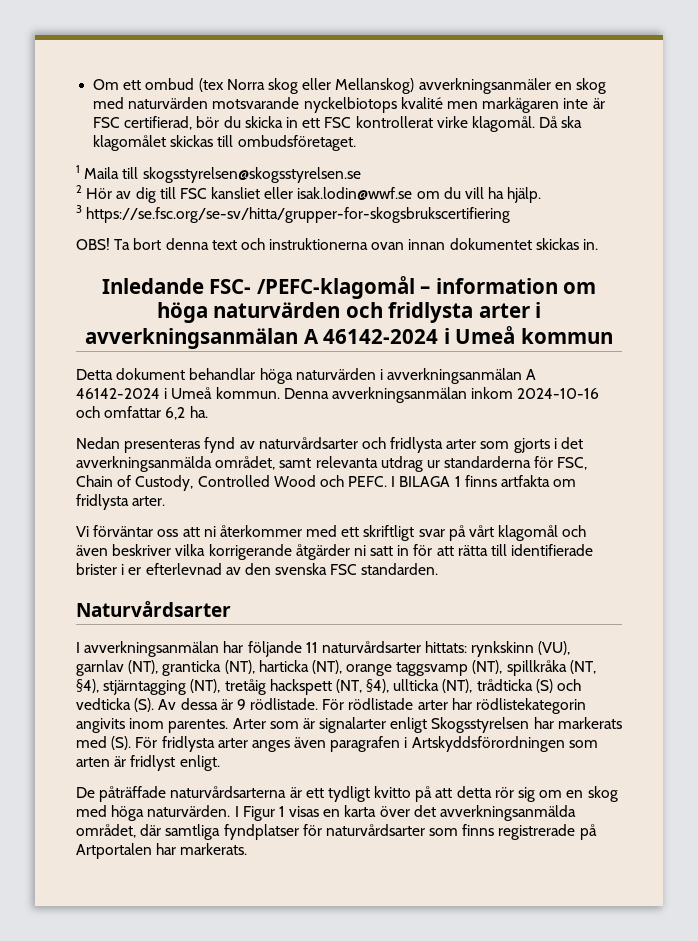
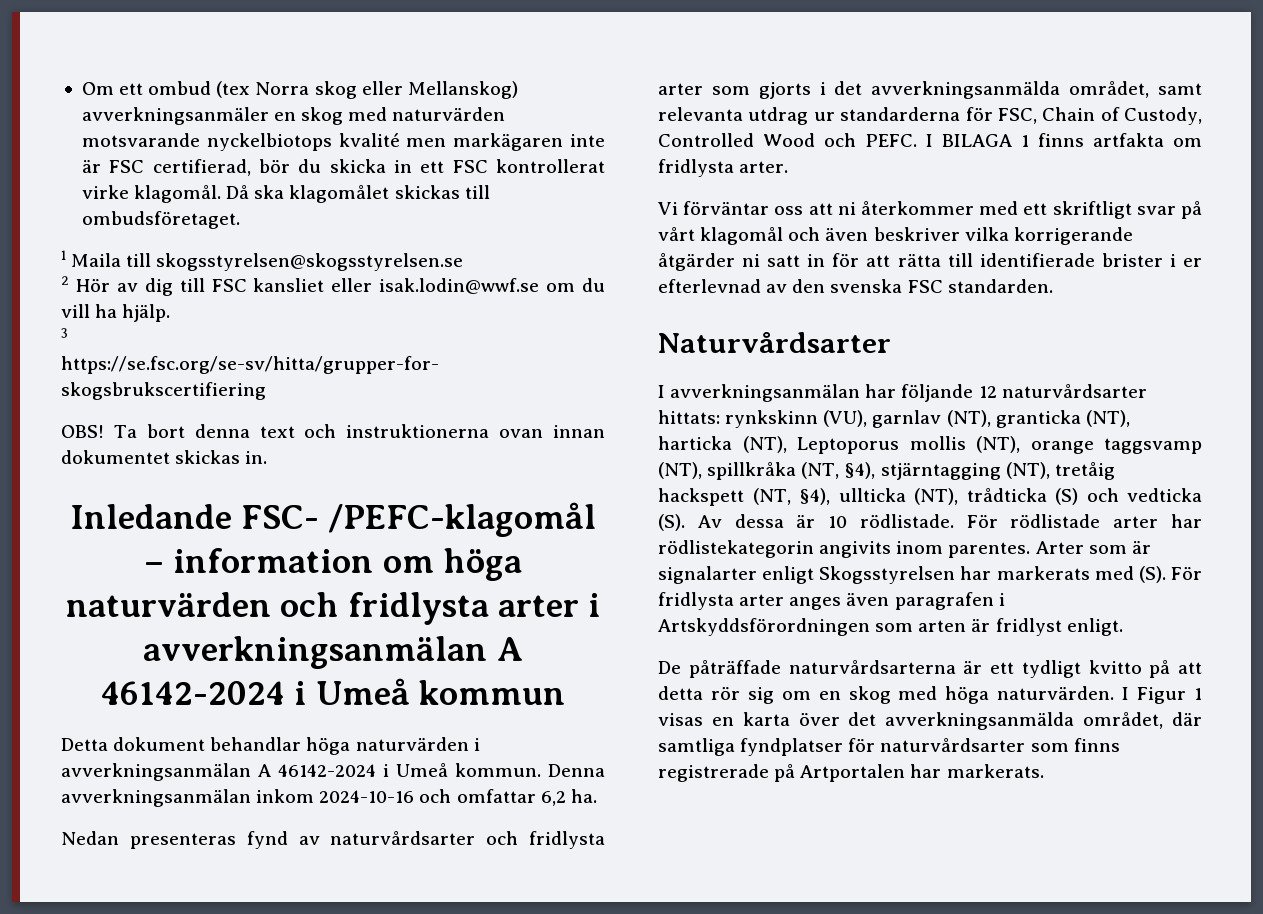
- I avverkningsanmälan har följande 11 naturvårdsarter hittats: rynkskinn (VU), garnlav (NT), granticka (NT), harticka (NT), orange taggsvamp (NT), spillkråka (NT, §4), stjärntagging (NT), tretåig hackspett (NT, §4), ullticka (NT), trådticka (S) och vedticka (S). Av dessa är 9 rödlistade.
+ I avverkningsanmälan har följande 12 naturvårdsarter hittats: rynkskinn (VU), garnlav (NT), granticka (NT), harticka (NT), Leptoporus mollis (NT), orange taggsvamp (NT), spillkråka (NT, §4), stjärntagging (NT), tretåig hackspett (NT, §4), ullticka (NT), trådticka (S) och vedticka (S). Av dessa är 10 rödlistade.

